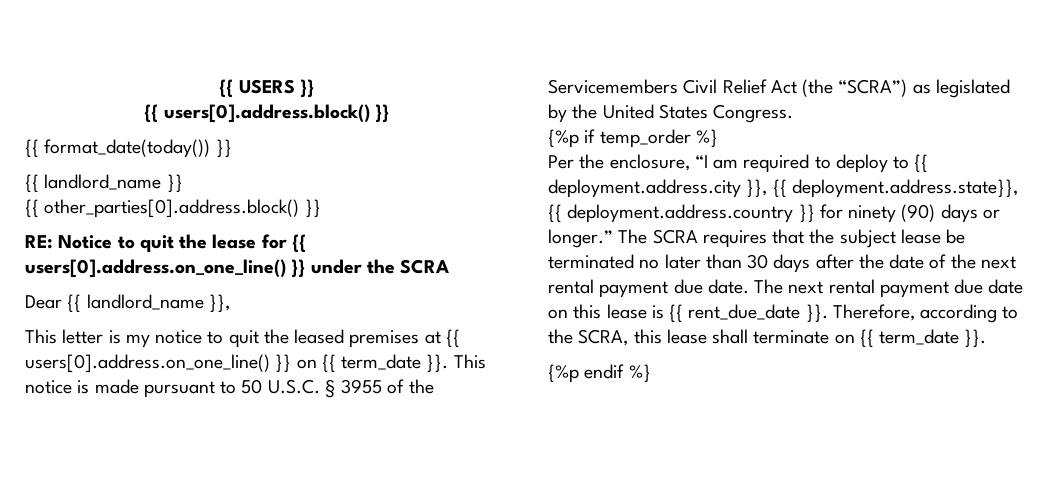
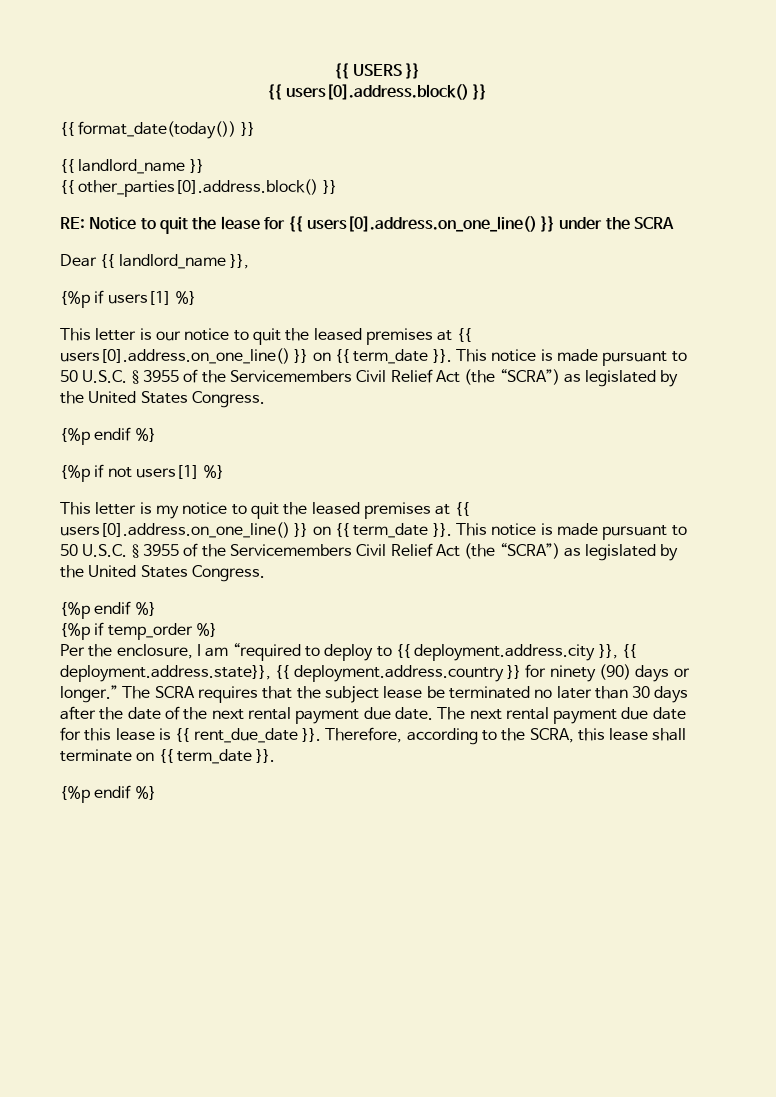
+ {%p if users[1] %}
+ This letter is our notice to quit the leased premises at {{ users[0].address.on_one_line() }} on {{ term_date }}. This notice is made pursuant to 50 U.S.C. § 3955 of the Servicemembers Civil Relief Act (the “SCRA”) as legislated by the United States Congress.
+ {%p endif %}
+ {%p if not users[1] %}
  This letter is my notice to quit the leased premises at {{ users[0].address.on_one_line() }} on {{ term_date }}. This notice is made pursuant to 50 U.S.C. § 3955 of the Servicemembers Civil Relief Act (the “SCRA”) as legislated by the United States Congress.
+ {%p endif %}
- Per the enclosure, “I am required to deploy to {{ deployment.address.city }}, {{ deployment.address.state}}, {{ deployment.address.country }} for ninety (90) days or longer.”
+ Per the enclosure, I am “required to deploy to {{ deployment.address.city }}, {{ deployment.address.state}}, {{ deployment.address.country }} for ninety (90) days or longer.”
- The next rental payment due date on this lease is {{ rent_due_date }}.
+ The next rental payment due date for this lease is {{ rent_due_date }}.

